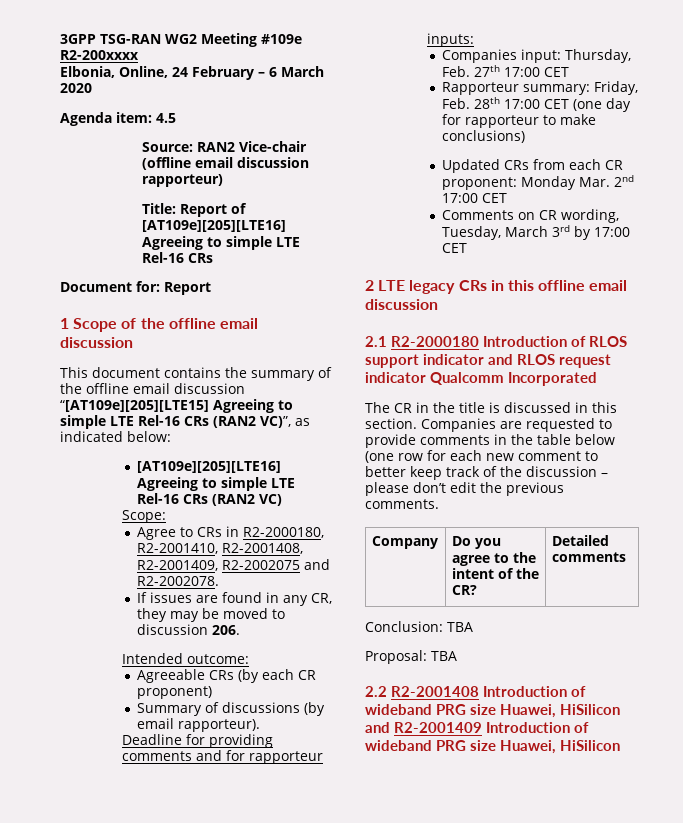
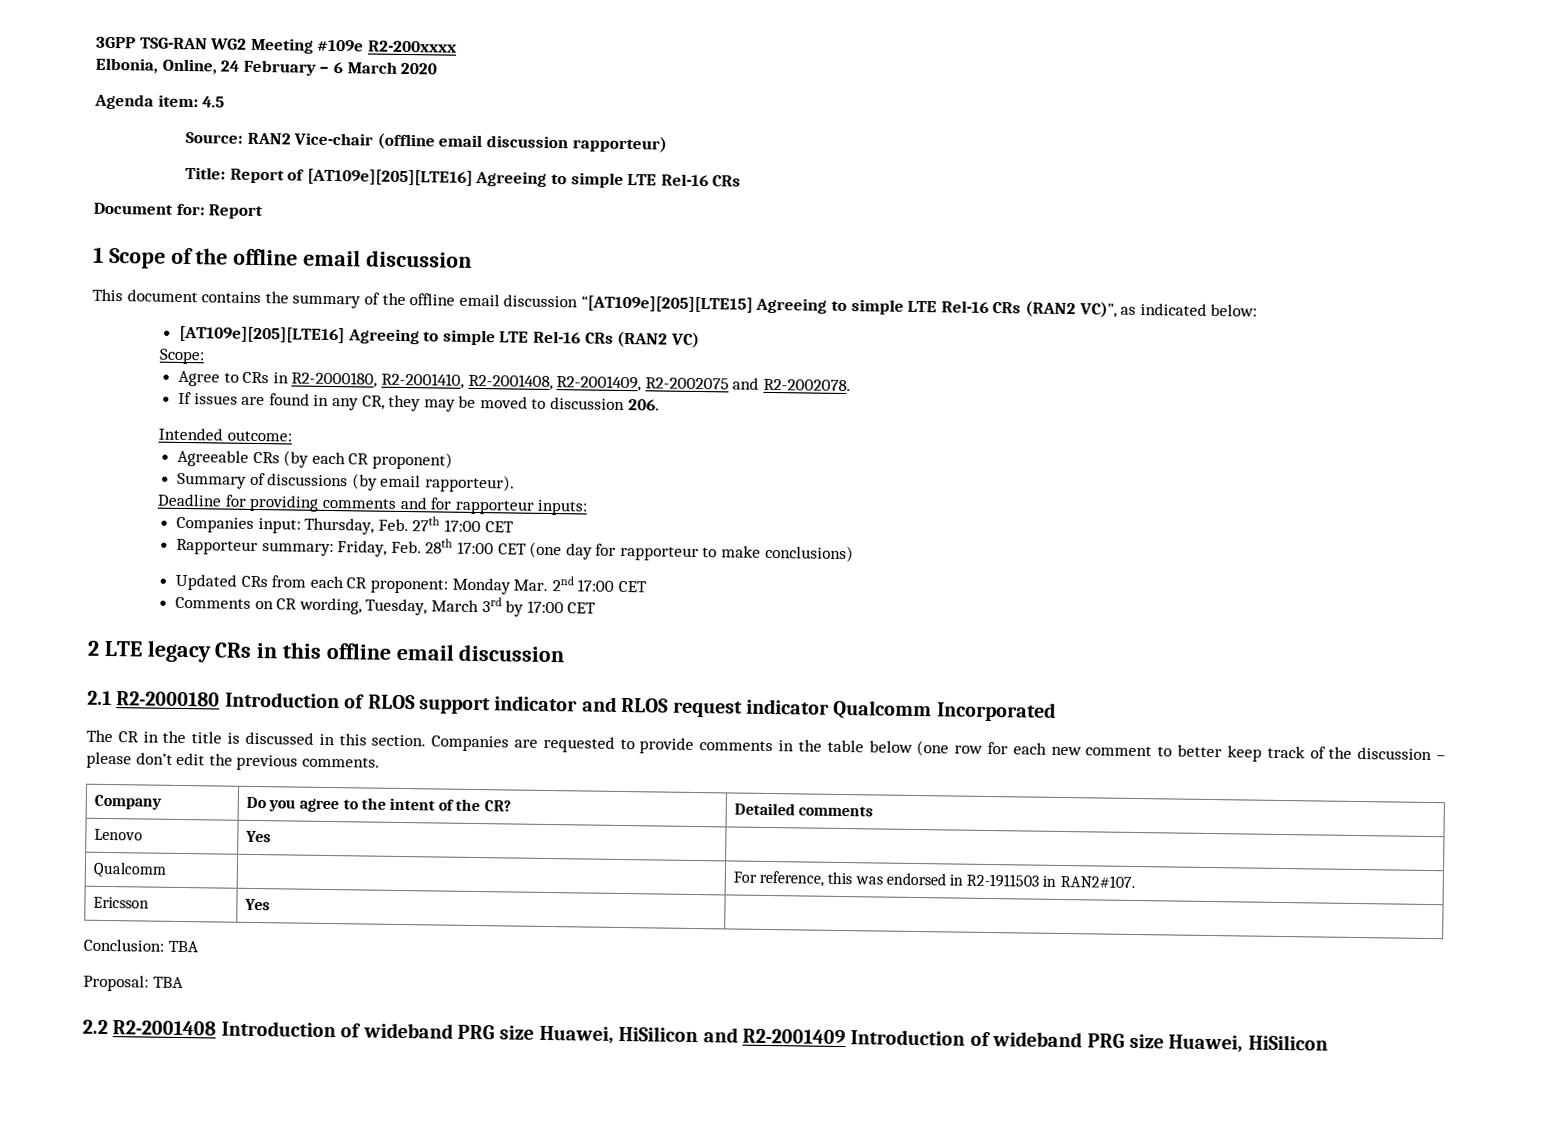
+ Lenovo | Yes |
+ Qualcomm | | For reference, this was endorsed in R2-1911503 in RAN2#107.
+ Ericsson | Yes |

